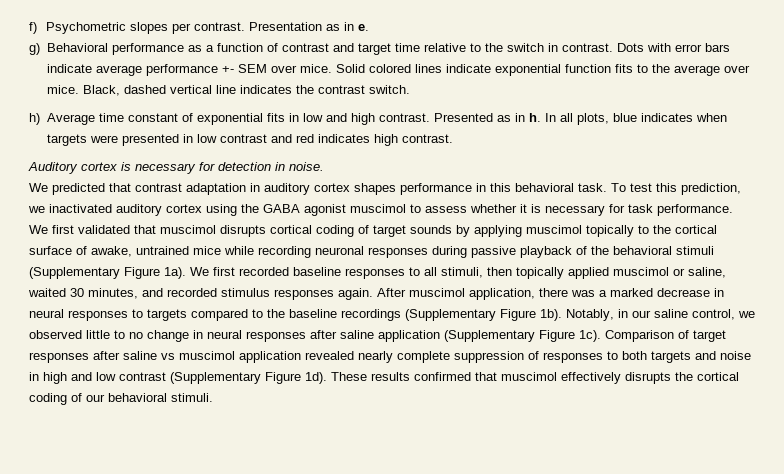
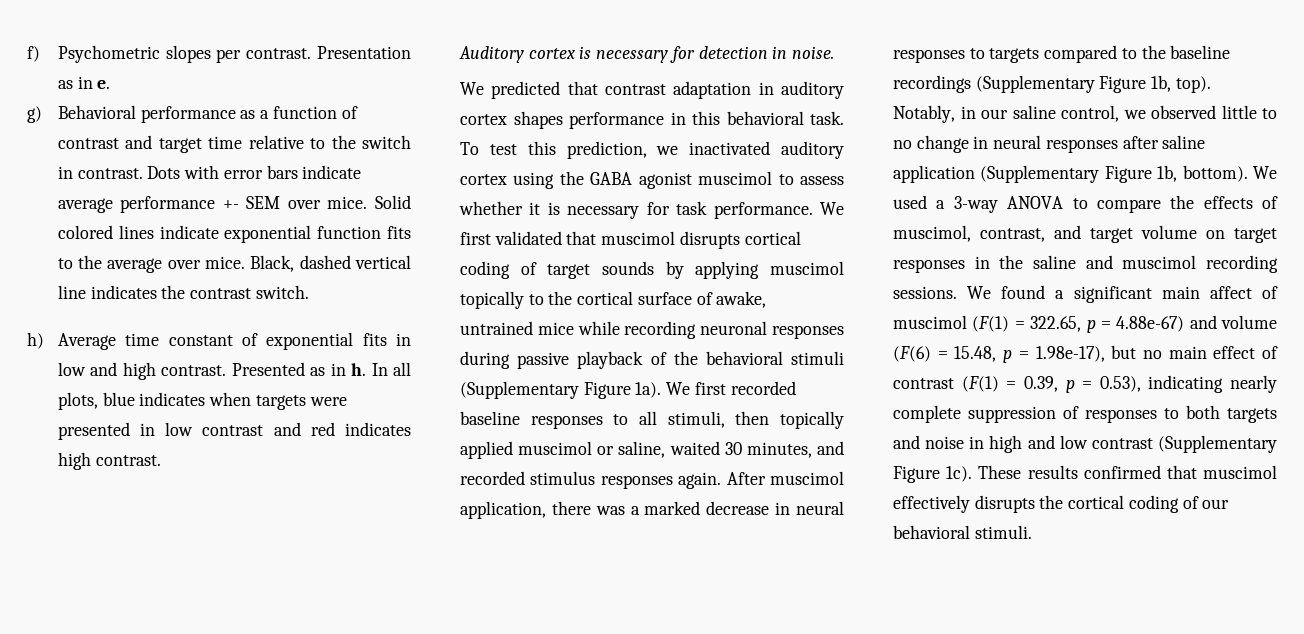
- After muscimol application, there was a marked decrease in neural responses to targets compared to the baseline recordings (Supplementary Figure 1b).
+ After muscimol application, there was a marked decrease in neural responses to targets compared to the baseline recordings (Supplementary Figure 1b, top).
- Notably, in our saline control, we observed little to no change in neural responses after saline application (Supplementary Figure 1c). Comparison of target responses after saline vs muscimol application revealed nearly complete suppression of responses to both targets and noise in high and low contrast (Supplementary Figure 1d).
+ Notably, in our saline control, we observed little to no change in neural responses after saline application (Supplementary Figure 1b, bottom). We used a 3-way ANOVA to compare the effects of muscimol, contrast, and target volume on target responses in the saline and muscimol recording sessions. We found a significant main affect of muscimol (F(1) = 322.65, p = 4.88e-67) and volume (F(6) = 15.48, p = 1.98e-17), but no main effect of contrast (F(1) = 0.39, p = 0.53), indicating nearly complete suppression of responses to both targets and noise in high and low contrast (Supplementary Figure 1c).

